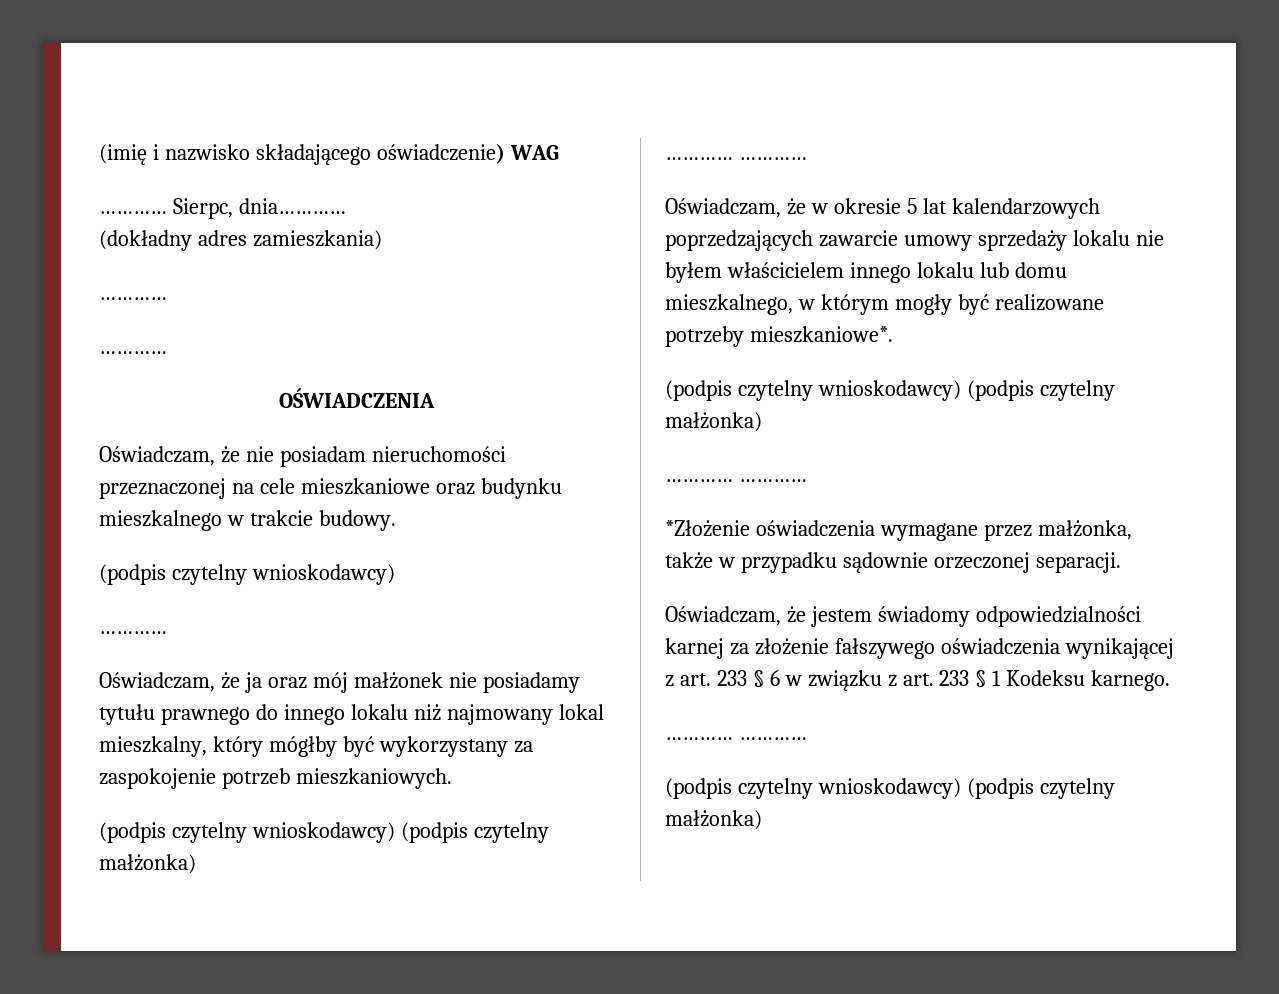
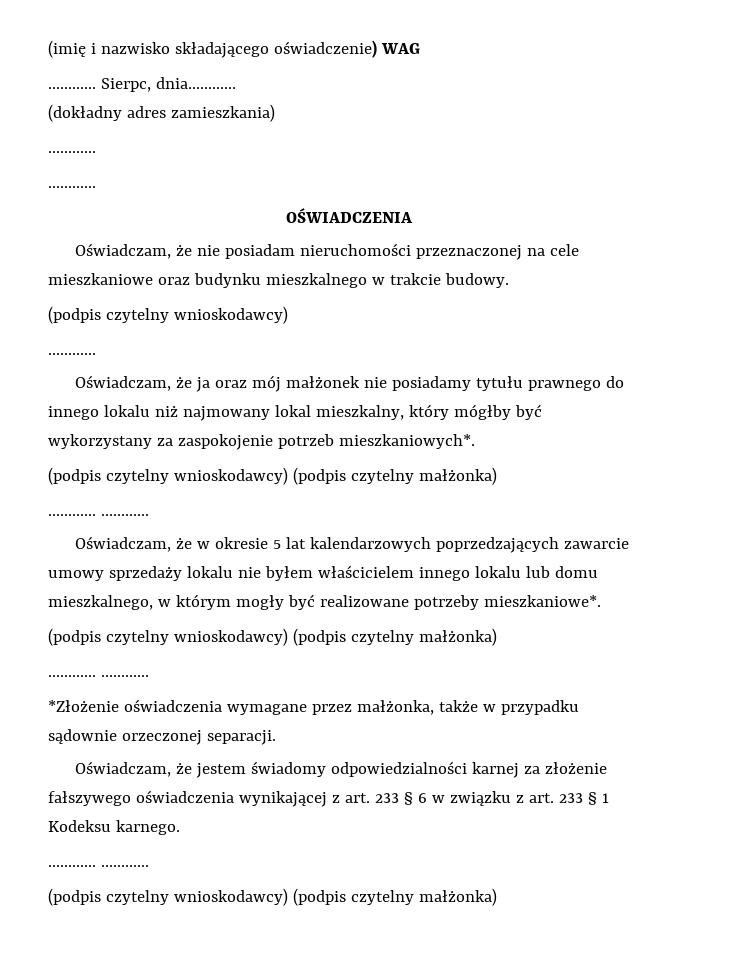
- Oświadczam, że ja oraz mój małżonek nie posiadamy tytułu prawnego do innego lokalu niż najmowany lokal mieszkalny, który mógłby być wykorzystany za zaspokojenie potrzeb mieszkaniowych.
+ Oświadczam, że ja oraz mój małżonek nie posiadamy tytułu prawnego do innego lokalu niż najmowany lokal mieszkalny, który mógłby być wykorzystany za zaspokojenie potrzeb mieszkaniowych*.

